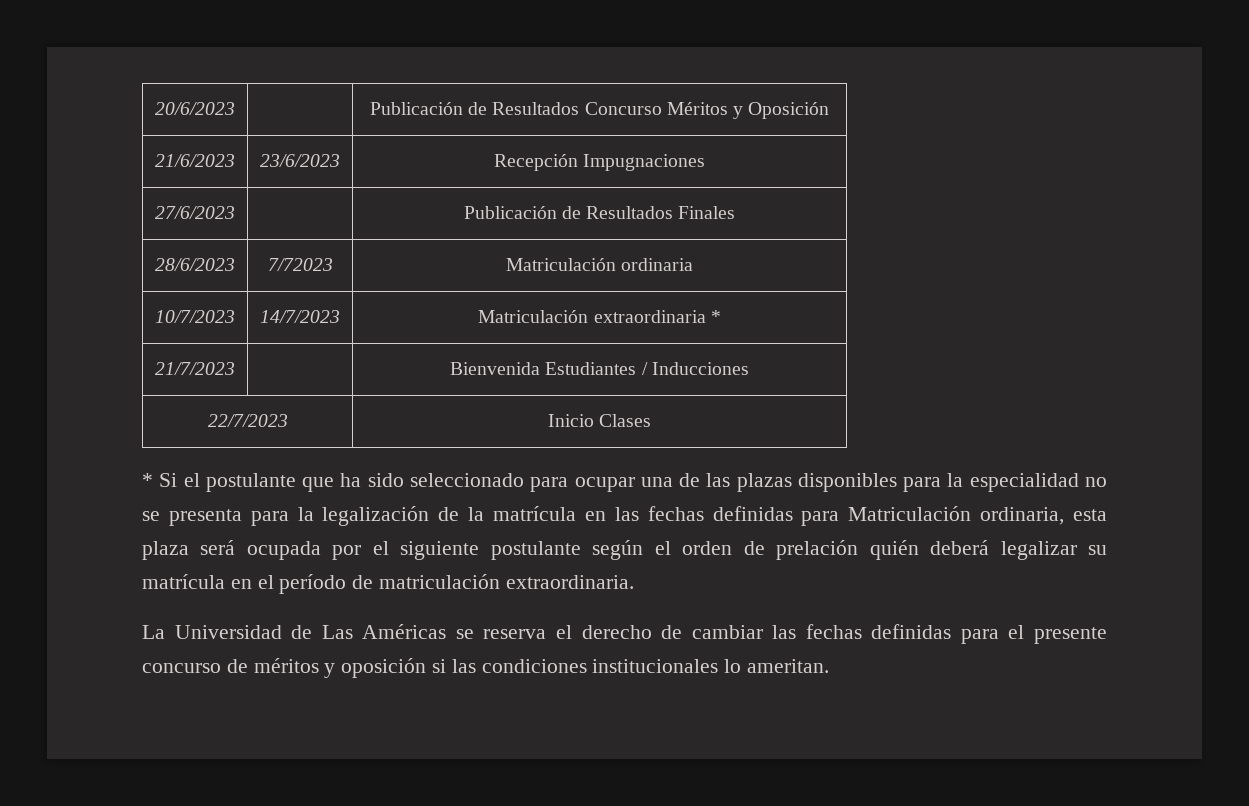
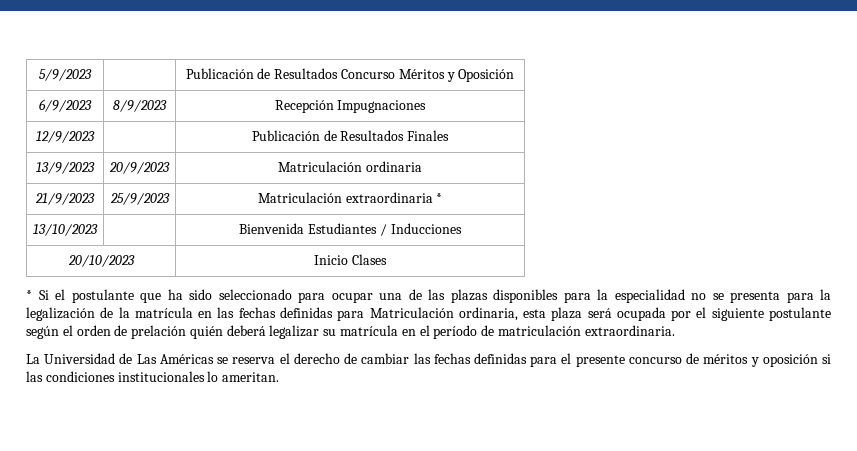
- 20/6/2023 | | Publicación de Resultados Concurso Méritos y Oposición
+ 5/9/2023 | | Publicación de Resultados Concurso Méritos y Oposición
- 21/6/2023 | 23/6/2023 | Recepción Impugnaciones
+ 6/9/2023 | 8/9/2023 | Recepción Impugnaciones
- 27/6/2023 | | Publicación de Resultados Finales
+ 12/9/2023 | | Publicación de Resultados Finales
- 28/6/2023 | 7/72023 | Matriculación ordinaria
+ 13/9/2023 | 20/9/2023 | Matriculación ordinaria
- 10/7/2023 | 14/7/2023 | Matriculación extraordinaria *
+ 21/9/2023 | 25/9/2023 | Matriculación extraordinaria *
- 21/7/2023 | | Bienvenida Estudiantes / Inducciones
+ 13/10/2023 | | Bienvenida Estudiantes / Inducciones
- 22/7/2023 | Inicio Clases
+ 20/10/2023 | Inicio Clases

